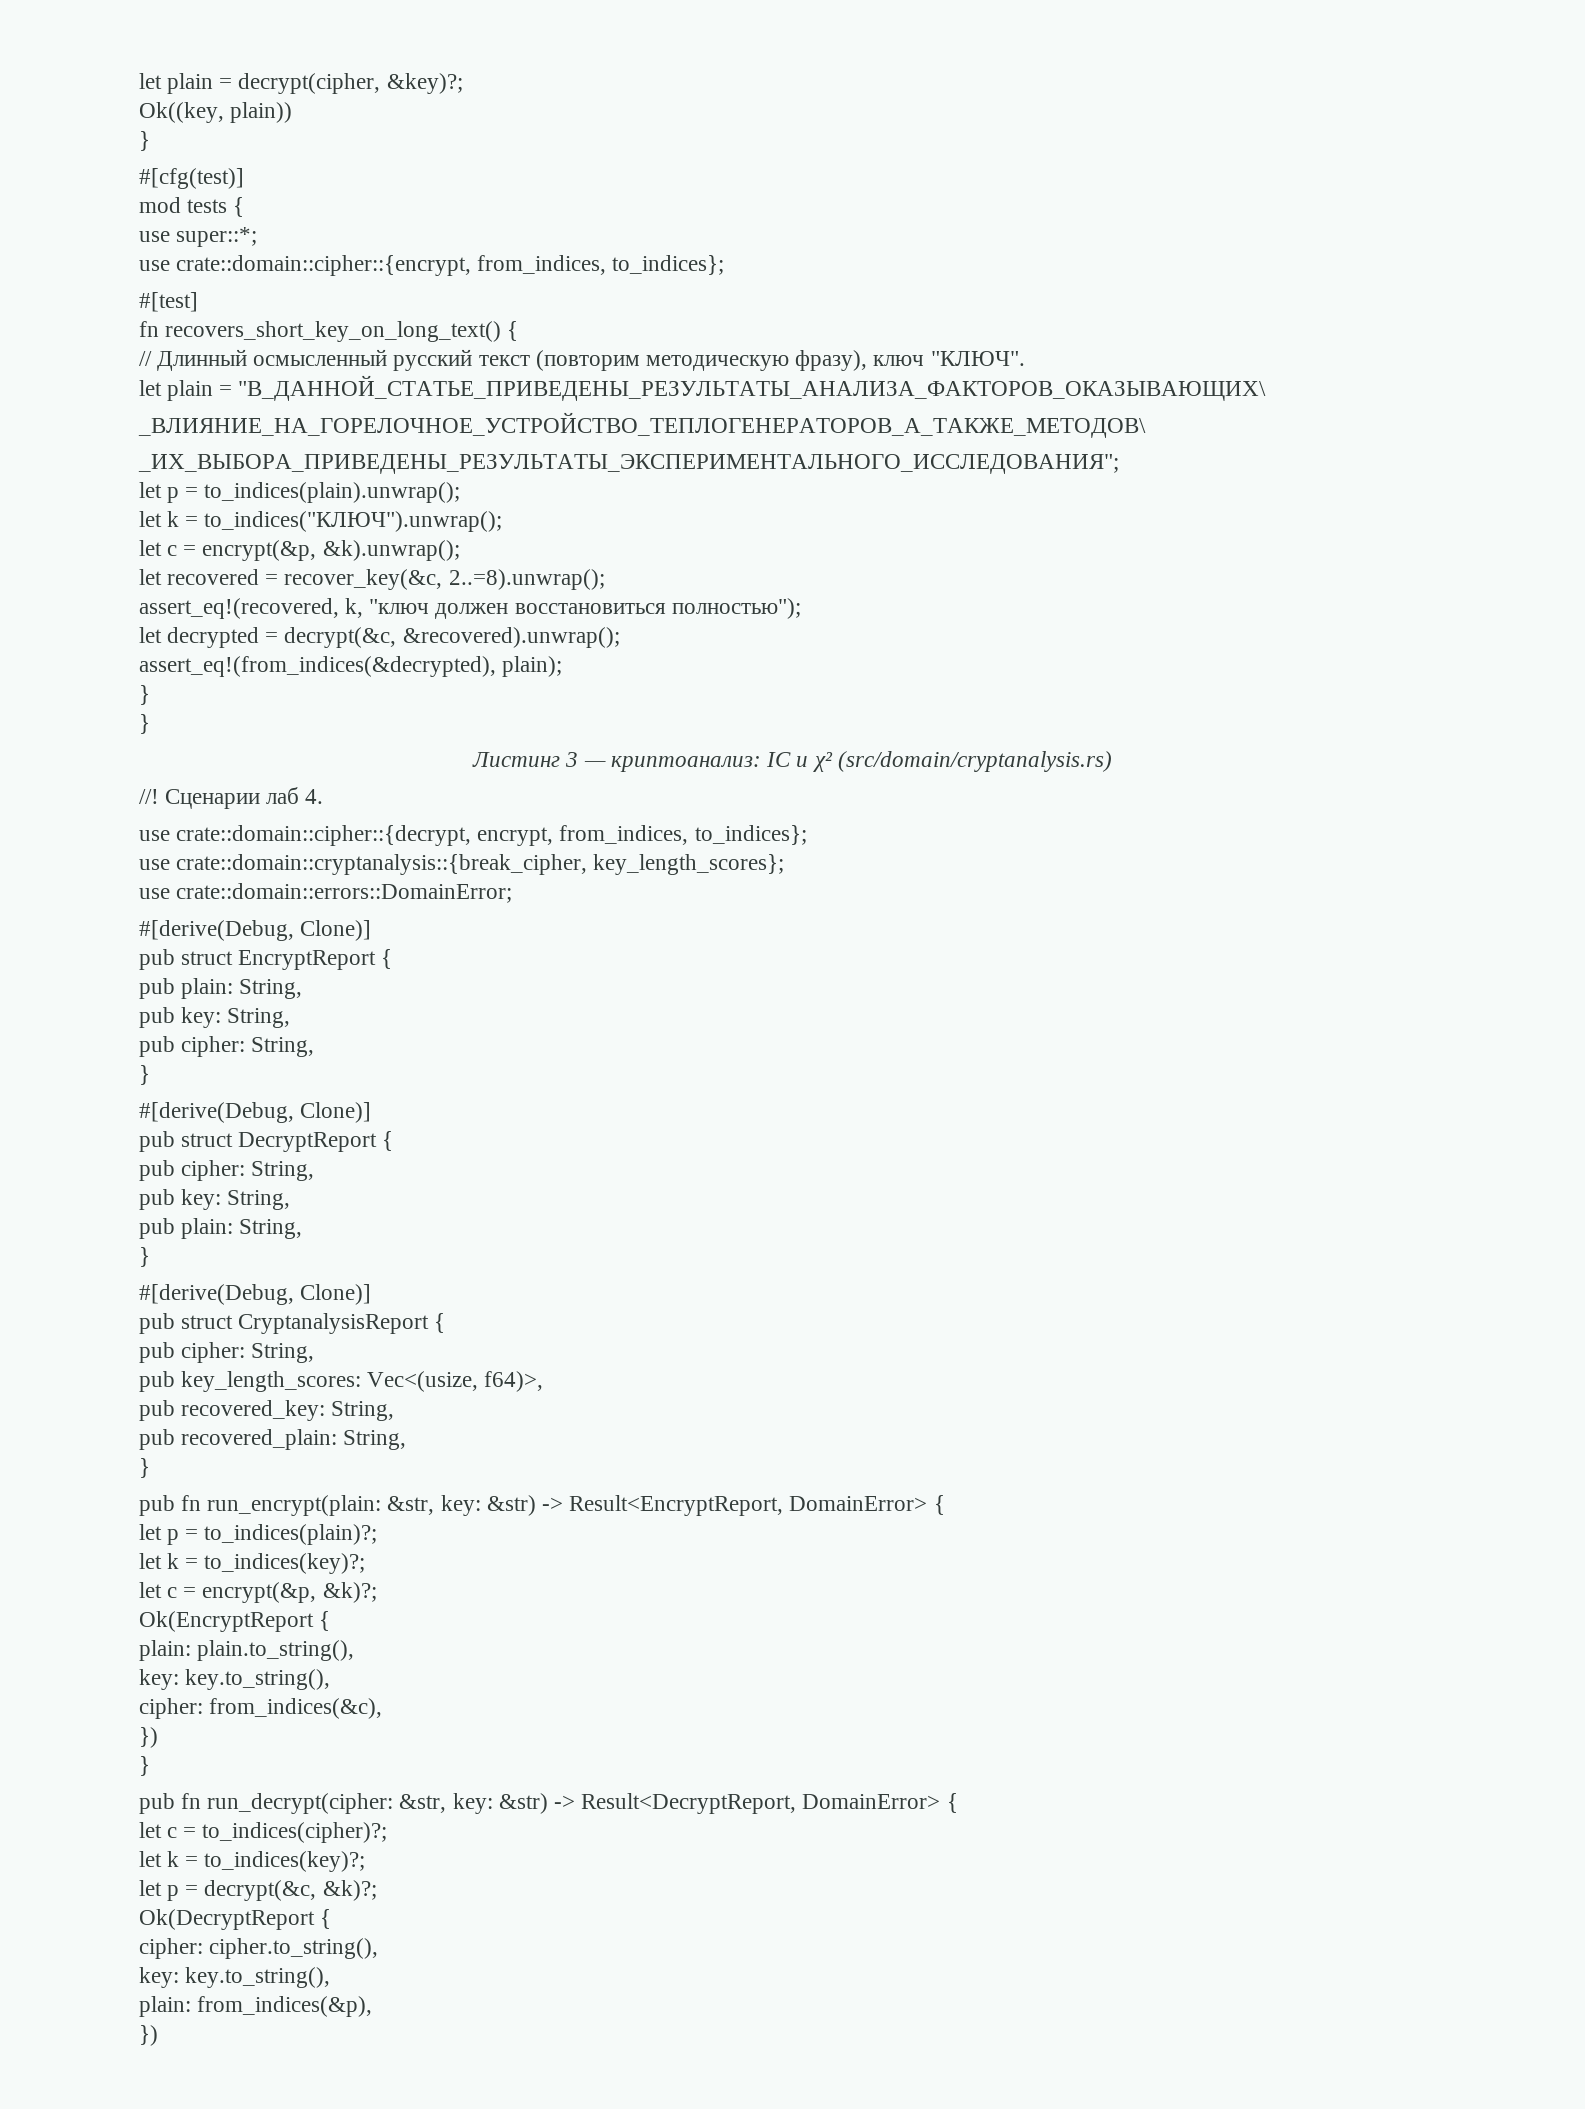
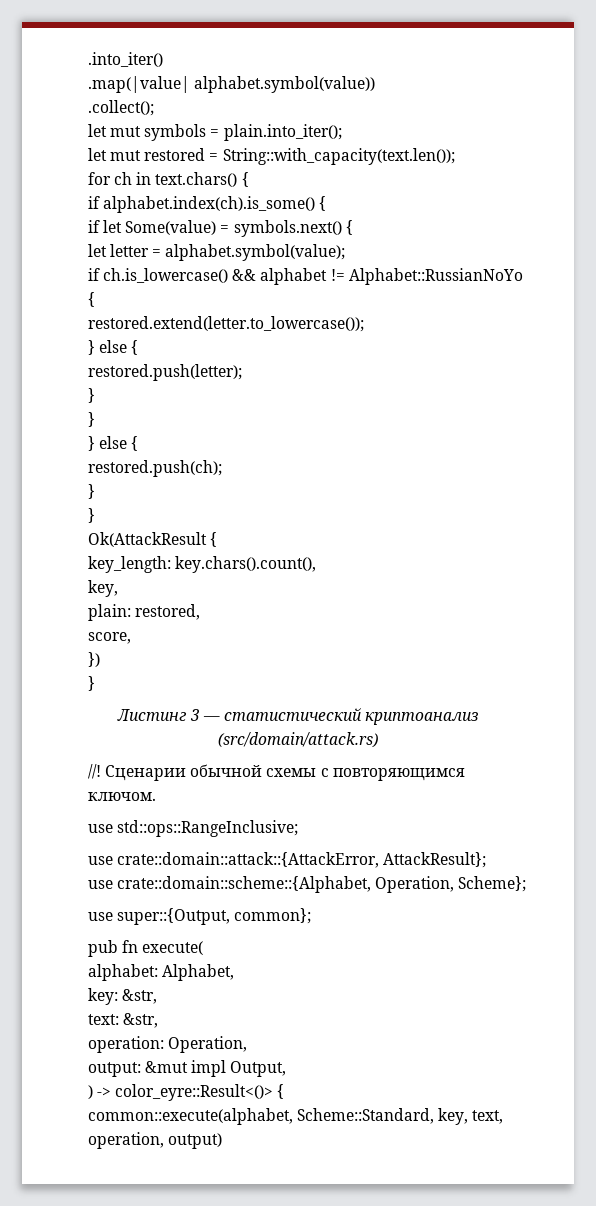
- let plain = decrypt(cipher, &key)?;
- Ok((key, plain))
- }
- #[cfg(test)]
- mod tests {
- use super::*;
- use crate::domain::cipher::{encrypt, from_indices, to_indices};
- #[test]
- fn recovers_short_key_on_long_text() {
- // Длинный осмысленный русский текст (повторим методическую фразу), ключ "КЛЮЧ".
- let plain = "В_ДАННОЙ_СТАТЬЕ_ПРИВЕДЕНЫ_РЕЗУЛЬТАТЫ_АНАЛИЗА_ФАКТОРОВ_ОКАЗЫВАЮЩИХ\
- _ВЛИЯНИЕ_НА_ГОРЕЛОЧНОЕ_УСТРОЙСТВО_ТЕПЛОГЕНЕРАТОРОВ_А_ТАКЖЕ_МЕТОДОВ\
- _ИХ_ВЫБОРА_ПРИВЕДЕНЫ_РЕЗУЛЬТАТЫ_ЭКСПЕРИМЕНТАЛЬНОГО_ИССЛЕДОВАНИЯ";
- let p = to_indices(plain).unwrap();
- let k = to_indices("КЛЮЧ").unwrap();
- let c = encrypt(&p, &k).unwrap();
- let recovered = recover_key(&c, 2..=8).unwrap();
- assert_eq!(recovered, k, "ключ должен восстановиться полностью");
- let decrypted = decrypt(&c, &recovered).unwrap();
- assert_eq!(from_indices(&decrypted), plain);
+ .into_iter()
+ .map(|value| alphabet.symbol(value))
+ .collect();
+ let mut symbols = plain.into_iter();
+ let mut restored = String::with_capacity(text.len());
+ for ch in text.chars() {
+ if alphabet.index(ch).is_some() {
+ if let Some(value) = symbols.next() {
+ let letter = alphabet.symbol(value);
+ if ch.is_lowercase() && alphabet != Alphabet::RussianNoYo {
+ restored.extend(letter.to_lowercase());
+ } else {
+ restored.push(letter);
  }
  }
- Листинг 3 — криптоанализ: IC и χ² (src/domain/cryptanalysis.rs)
- //! Сценарии лаб 4.
- use crate::domain::cipher::{decrypt, encrypt, from_indices, to_indices};
- use crate::domain::cryptanalysis::{break_cipher, key_length_scores};
- use crate::domain::errors::DomainError;
- #[derive(Debug, Clone)]
- pub struct EncryptReport {
- pub plain: String,
- pub key: String,
- pub cipher: String,
+ } else {
+ restored.push(ch);
  }
- #[derive(Debug, Clone)]
- pub struct DecryptReport {
- pub cipher: String,
- pub key: String,
- pub plain: String,
  }
- #[derive(Debug, Clone)]
- pub struct CryptanalysisReport {
- pub cipher: String,
- pub key_length_scores: Vec<(usize, f64)>,
- pub recovered_key: String,
- pub recovered_plain: String,
- }
- pub fn run_encrypt(plain: &str, key: &str) -> Result<EncryptReport, DomainError> {
- let p = to_indices(plain)?;
- let k = to_indices(key)?;
- let c = encrypt(&p, &k)?;
- Ok(EncryptReport {
- plain: plain.to_string(),
- key: key.to_string(),
- cipher: from_indices(&c),
+ Ok(AttackResult {
+ key_length: key.chars().count(),
+ key,
+ plain: restored,
+ score,
  })
  }
- pub fn run_decrypt(cipher: &str, key: &str) -> Result<DecryptReport, DomainError> {
- let c = to_indices(cipher)?;
- let k = to_indices(key)?;
- let p = decrypt(&c, &k)?;
- Ok(DecryptReport {
- cipher: cipher.to_string(),
- key: key.to_string(),
- plain: from_indices(&p),
- })
+ Листинг 3 — статистический криптоанализ (src/domain/attack.rs)
+ //! Сценарии обычной схемы с повторяющимся ключом.
+ use std::ops::RangeInclusive;
+ use crate::domain::attack::{AttackError, AttackResult};
+ use crate::domain::scheme::{Alphabet, Operation, Scheme};
+ use super::{Output, common};
+ pub fn execute(
+ alphabet: Alphabet,
+ key: &str,
+ text: &str,
+ operation: Operation,
+ output: &mut impl Output,
+ ) -> color_eyre::Result<()> {
+ common::execute(alphabet, Scheme::Standard, key, text, operation, output)

